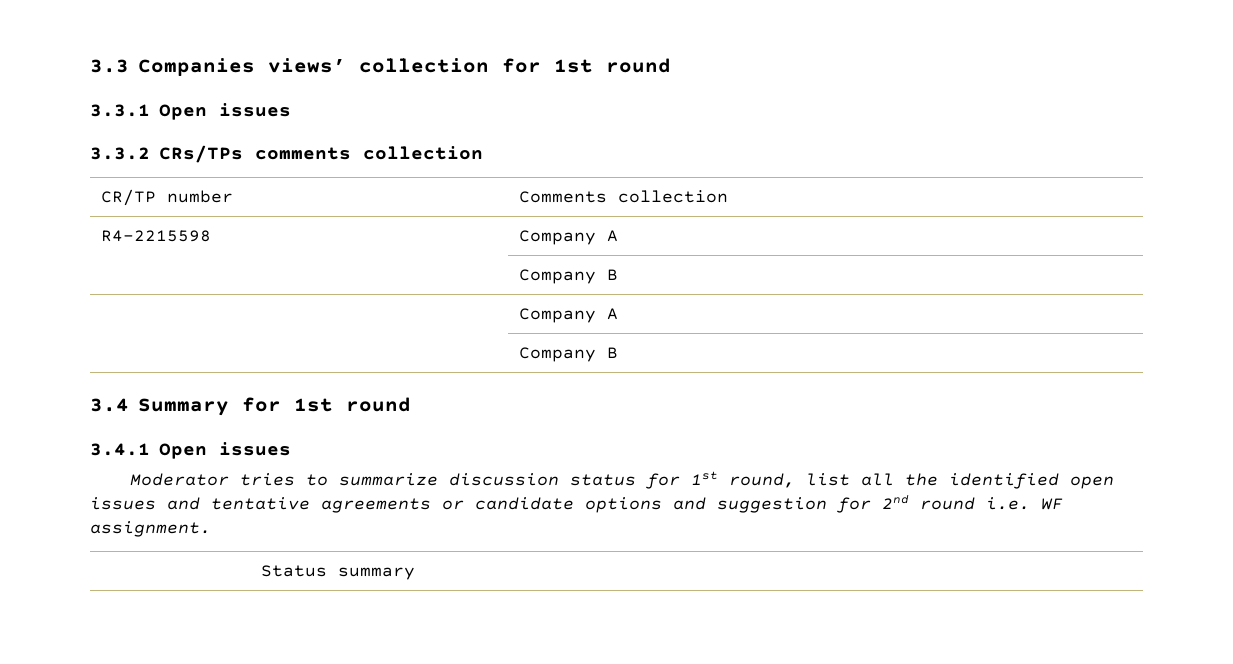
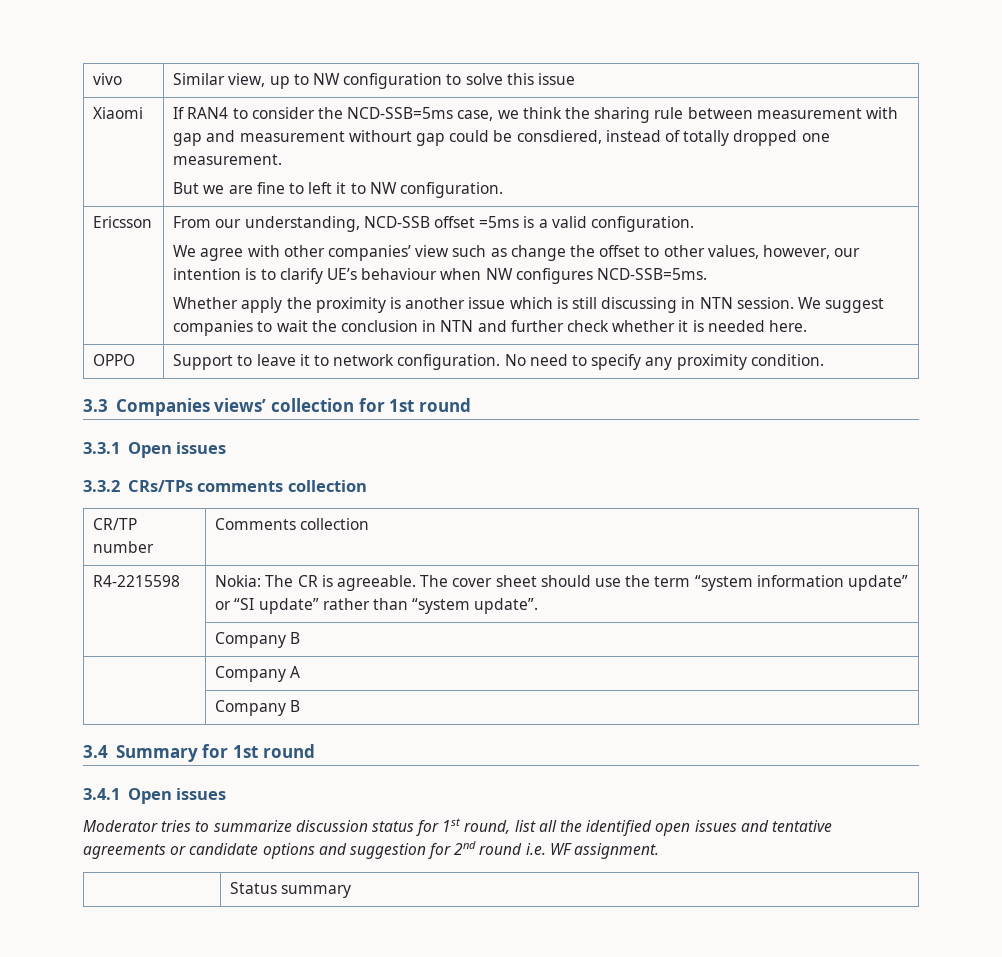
+ vivo | Similar view, up to NW configuration to solve this issue
+ Xiaomi | If RAN4 to consider the NCD-SSB=5ms case, we think the sharing rule between measurement with gap and measurement withourt gap could be consdiered, instead of totally dropped one measurement.
+ But we are fine to left it to NW configuration.
+ Ericsson | From our understanding, NCD-SSB offset =5ms is a valid configuration.
+ We agree with other companies’ view such as change the offset to other values, however, our intention is to clarify UE’s behaviour when NW configures NCD-SSB=5ms.
+ Whether apply the proximity is another issue which is still discussing in NTN session. We suggest companies to wait the conclusion in NTN and further check whether it is needed here.
+ OPPO | Support to leave it to network configuration. No need to specify any proximity condition.
- R4-2215598 | Company A
+ R4-2215598 | Nokia: The CR is agreeable. The cover sheet should use the term “system information update” or “SI update” rather than “system update”.

